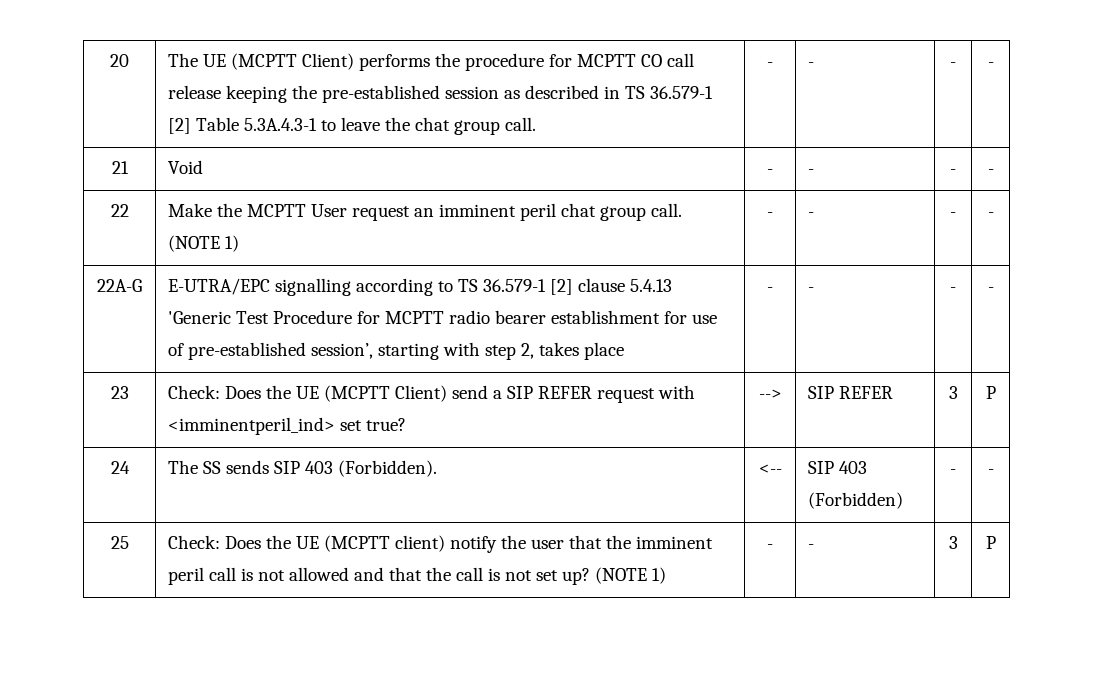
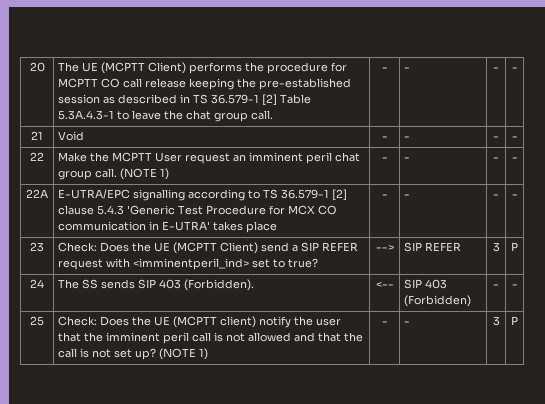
- 22A-G | E-UTRA/EPC signalling according to TS 36.579-1 [2] clause 5.4.13 'Generic Test Procedure for MCPTT radio bearer establishment for use of pre-established session’, starting with step 2, takes place | - | - | - | -
+ 22A | E-UTRA/EPC signalling according to TS 36.579-1 [2] clause 5.4.3 'Generic Test Procedure for MCX CO communication in E-UTRA' takes place | - | - | - | -
- 23 | Check: Does the UE (MCPTT Client) send a SIP REFER request with <imminentperil_ind> set true? | --> | SIP REFER | 3 | P
+ 23 | Check: Does the UE (MCPTT Client) send a SIP REFER request with <imminentperil_ind> set to true? | --> | SIP REFER | 3 | P

